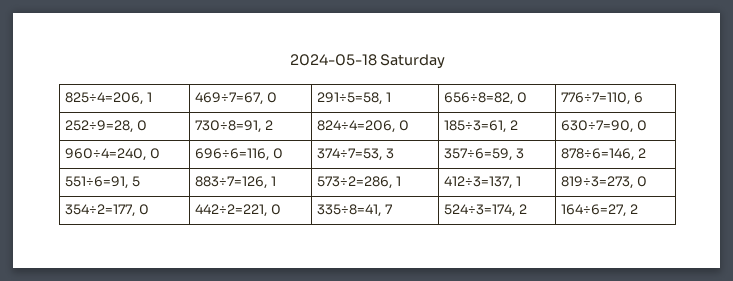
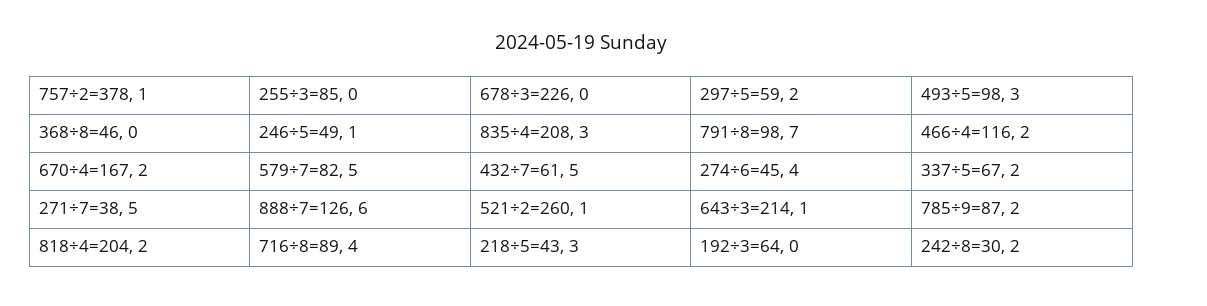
- 2024-05-18 Saturday
- 825÷4=206, 1 | 469÷7=67, 0 | 291÷5=58, 1 | 656÷8=82, 0 | 776÷7=110, 6
- 252÷9=28, 0 | 730÷8=91, 2 | 824÷4=206, 0 | 185÷3=61, 2 | 630÷7=90, 0
- 960÷4=240, 0 | 696÷6=116, 0 | 374÷7=53, 3 | 357÷6=59, 3 | 878÷6=146, 2
- 551÷6=91, 5 | 883÷7=126, 1 | 573÷2=286, 1 | 412÷3=137, 1 | 819÷3=273, 0
- 354÷2=177, 0 | 442÷2=221, 0 | 335÷8=41, 7 | 524÷3=174, 2 | 164÷6=27, 2
+ 2024-05-19 Sunday
+ 757÷2=378, 1 | 255÷3=85, 0 | 678÷3=226, 0 | 297÷5=59, 2 | 493÷5=98, 3
+ 368÷8=46, 0 | 246÷5=49, 1 | 835÷4=208, 3 | 791÷8=98, 7 | 466÷4=116, 2
+ 670÷4=167, 2 | 579÷7=82, 5 | 432÷7=61, 5 | 274÷6=45, 4 | 337÷5=67, 2
+ 271÷7=38, 5 | 888÷7=126, 6 | 521÷2=260, 1 | 643÷3=214, 1 | 785÷9=87, 2
+ 818÷4=204, 2 | 716÷8=89, 4 | 218÷5=43, 3 | 192÷3=64, 0 | 242÷8=30, 2

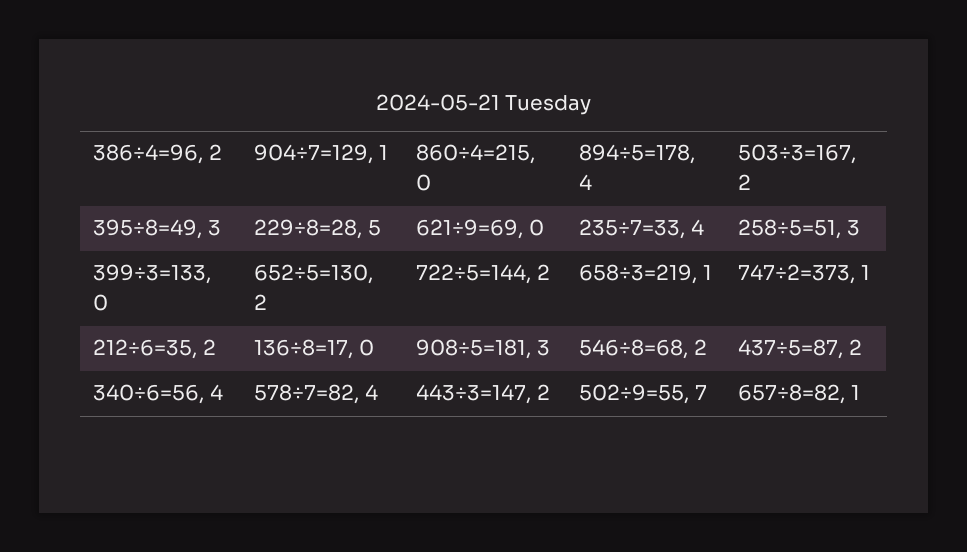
- 2024-05-19 Sunday
- 757÷2=378, 1 | 255÷3=85, 0 | 678÷3=226, 0 | 297÷5=59, 2 | 493÷5=98, 3
- 368÷8=46, 0 | 246÷5=49, 1 | 835÷4=208, 3 | 791÷8=98, 7 | 466÷4=116, 2
- 670÷4=167, 2 | 579÷7=82, 5 | 432÷7=61, 5 | 274÷6=45, 4 | 337÷5=67, 2
- 271÷7=38, 5 | 888÷7=126, 6 | 521÷2=260, 1 | 643÷3=214, 1 | 785÷9=87, 2
- 818÷4=204, 2 | 716÷8=89, 4 | 218÷5=43, 3 | 192÷3=64, 0 | 242÷8=30, 2
+ 2024-05-21 Tuesday
+ 386÷4=96, 2 | 904÷7=129, 1 | 860÷4=215, 0 | 894÷5=178, 4 | 503÷3=167, 2
+ 395÷8=49, 3 | 229÷8=28, 5 | 621÷9=69, 0 | 235÷7=33, 4 | 258÷5=51, 3
+ 399÷3=133, 0 | 652÷5=130, 2 | 722÷5=144, 2 | 658÷3=219, 1 | 747÷2=373, 1
+ 212÷6=35, 2 | 136÷8=17, 0 | 908÷5=181, 3 | 546÷8=68, 2 | 437÷5=87, 2
+ 340÷6=56, 4 | 578÷7=82, 4 | 443÷3=147, 2 | 502÷9=55, 7 | 657÷8=82, 1

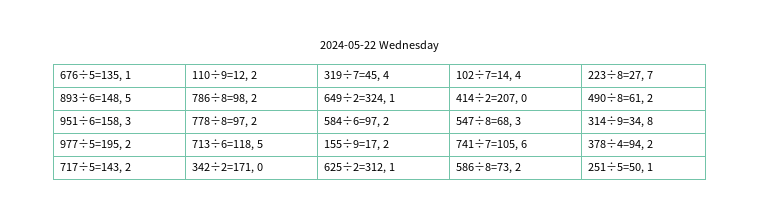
- 2024-05-21 Tuesday
- 386÷4=96, 2 | 904÷7=129, 1 | 860÷4=215, 0 | 894÷5=178, 4 | 503÷3=167, 2
- 395÷8=49, 3 | 229÷8=28, 5 | 621÷9=69, 0 | 235÷7=33, 4 | 258÷5=51, 3
- 399÷3=133, 0 | 652÷5=130, 2 | 722÷5=144, 2 | 658÷3=219, 1 | 747÷2=373, 1
- 212÷6=35, 2 | 136÷8=17, 0 | 908÷5=181, 3 | 546÷8=68, 2 | 437÷5=87, 2
- 340÷6=56, 4 | 578÷7=82, 4 | 443÷3=147, 2 | 502÷9=55, 7 | 657÷8=82, 1
+ 2024-05-22 Wednesday
+ 676÷5=135, 1 | 110÷9=12, 2 | 319÷7=45, 4 | 102÷7=14, 4 | 223÷8=27, 7
+ 893÷6=148, 5 | 786÷8=98, 2 | 649÷2=324, 1 | 414÷2=207, 0 | 490÷8=61, 2
+ 951÷6=158, 3 | 778÷8=97, 2 | 584÷6=97, 2 | 547÷8=68, 3 | 314÷9=34, 8
+ 977÷5=195, 2 | 713÷6=118, 5 | 155÷9=17, 2 | 741÷7=105, 6 | 378÷4=94, 2
+ 717÷5=143, 2 | 342÷2=171, 0 | 625÷2=312, 1 | 586÷8=73, 2 | 251÷5=50, 1

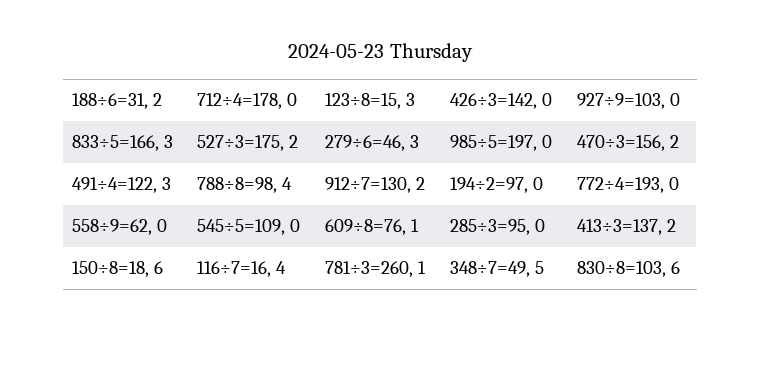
- 2024-05-22 Wednesday
- 676÷5=135, 1 | 110÷9=12, 2 | 319÷7=45, 4 | 102÷7=14, 4 | 223÷8=27, 7
- 893÷6=148, 5 | 786÷8=98, 2 | 649÷2=324, 1 | 414÷2=207, 0 | 490÷8=61, 2
- 951÷6=158, 3 | 778÷8=97, 2 | 584÷6=97, 2 | 547÷8=68, 3 | 314÷9=34, 8
- 977÷5=195, 2 | 713÷6=118, 5 | 155÷9=17, 2 | 741÷7=105, 6 | 378÷4=94, 2
- 717÷5=143, 2 | 342÷2=171, 0 | 625÷2=312, 1 | 586÷8=73, 2 | 251÷5=50, 1
+ 2024-05-23 Thursday
+ 188÷6=31, 2 | 712÷4=178, 0 | 123÷8=15, 3 | 426÷3=142, 0 | 927÷9=103, 0
+ 833÷5=166, 3 | 527÷3=175, 2 | 279÷6=46, 3 | 985÷5=197, 0 | 470÷3=156, 2
+ 491÷4=122, 3 | 788÷8=98, 4 | 912÷7=130, 2 | 194÷2=97, 0 | 772÷4=193, 0
+ 558÷9=62, 0 | 545÷5=109, 0 | 609÷8=76, 1 | 285÷3=95, 0 | 413÷3=137, 2
+ 150÷8=18, 6 | 116÷7=16, 4 | 781÷3=260, 1 | 348÷7=49, 5 | 830÷8=103, 6

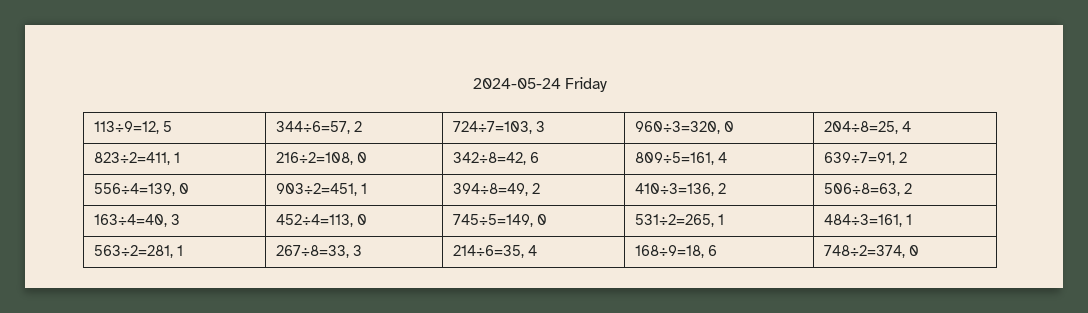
- 2024-05-23 Thursday
- 188÷6=31, 2 | 712÷4=178, 0 | 123÷8=15, 3 | 426÷3=142, 0 | 927÷9=103, 0
- 833÷5=166, 3 | 527÷3=175, 2 | 279÷6=46, 3 | 985÷5=197, 0 | 470÷3=156, 2
- 491÷4=122, 3 | 788÷8=98, 4 | 912÷7=130, 2 | 194÷2=97, 0 | 772÷4=193, 0
- 558÷9=62, 0 | 545÷5=109, 0 | 609÷8=76, 1 | 285÷3=95, 0 | 413÷3=137, 2
- 150÷8=18, 6 | 116÷7=16, 4 | 781÷3=260, 1 | 348÷7=49, 5 | 830÷8=103, 6
+ 2024-05-24 Friday
+ 113÷9=12, 5 | 344÷6=57, 2 | 724÷7=103, 3 | 960÷3=320, 0 | 204÷8=25, 4
+ 823÷2=411, 1 | 216÷2=108, 0 | 342÷8=42, 6 | 809÷5=161, 4 | 639÷7=91, 2
+ 556÷4=139, 0 | 903÷2=451, 1 | 394÷8=49, 2 | 410÷3=136, 2 | 506÷8=63, 2
+ 163÷4=40, 3 | 452÷4=113, 0 | 745÷5=149, 0 | 531÷2=265, 1 | 484÷3=161, 1
+ 563÷2=281, 1 | 267÷8=33, 3 | 214÷6=35, 4 | 168÷9=18, 6 | 748÷2=374, 0

